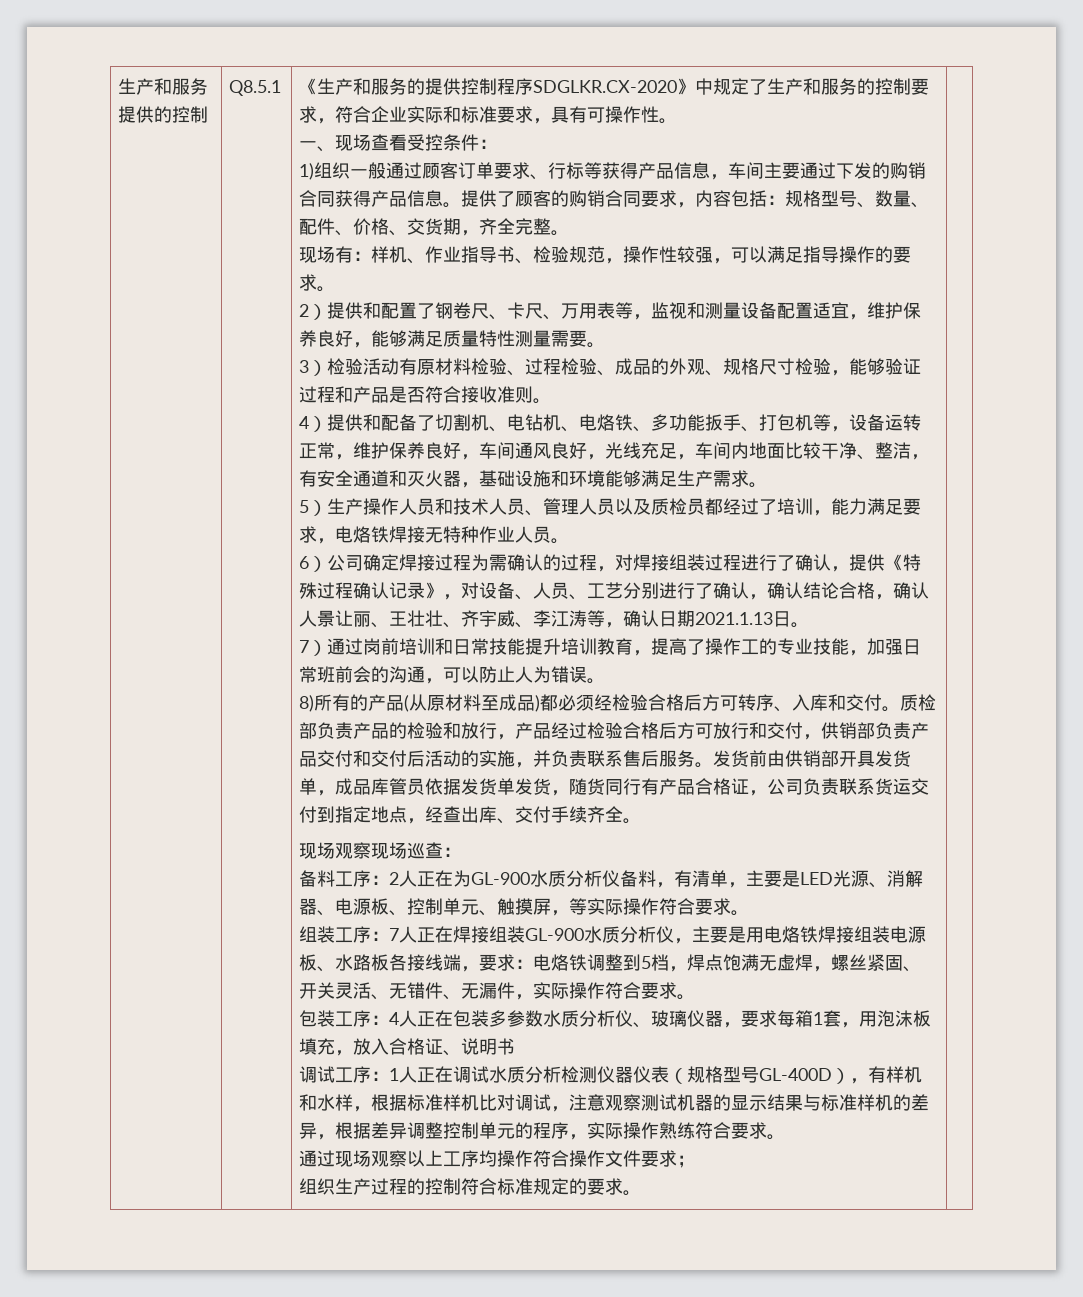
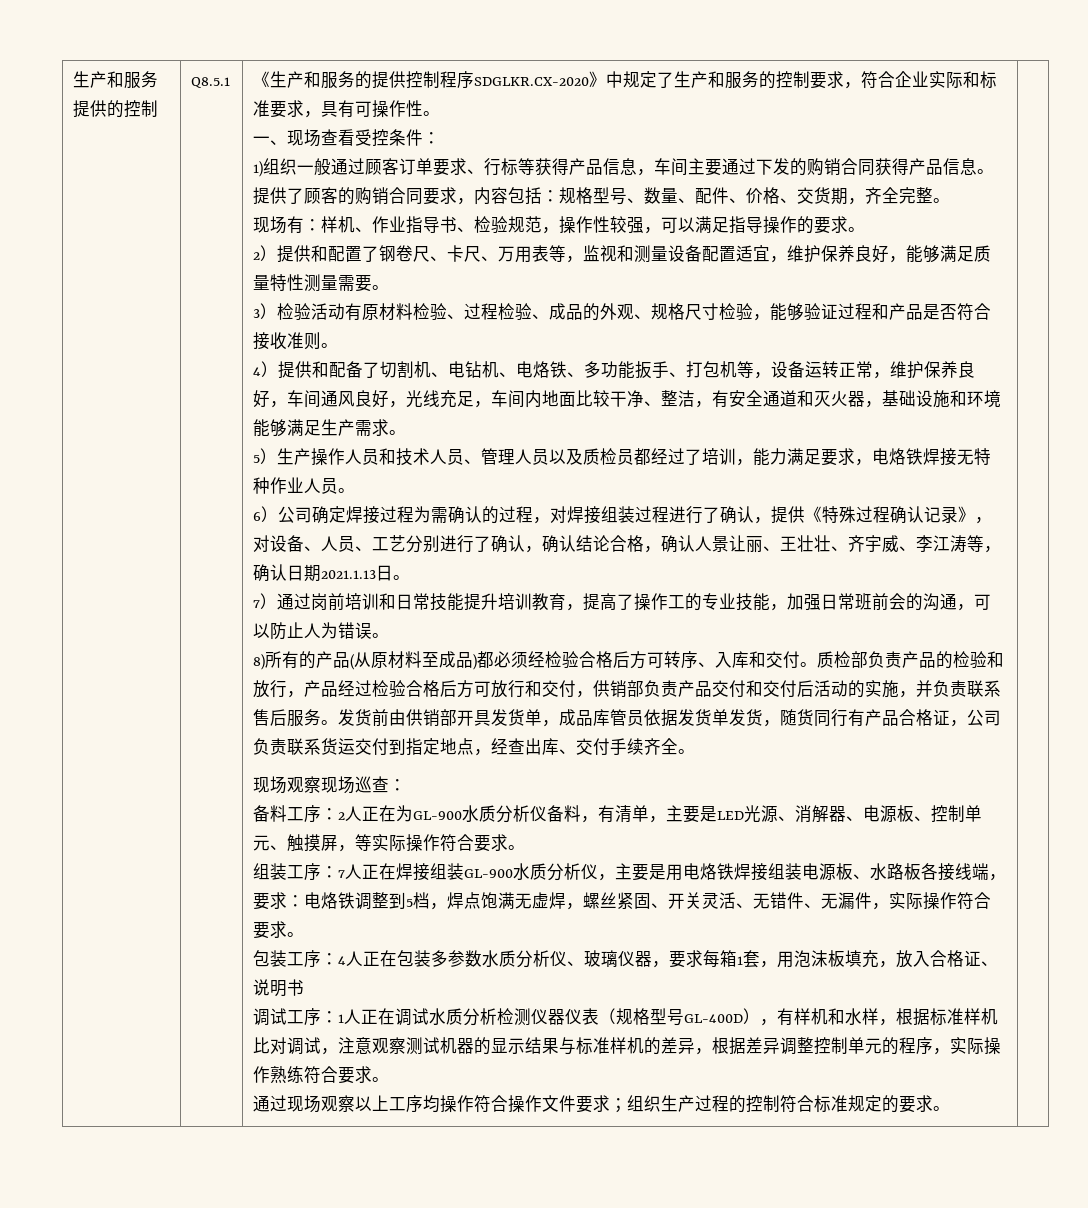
- 通过现场观察以上工序均操作符合操作文件要求；
- 组织生产过程的控制符合标准规定的要求。
+ 通过现场观察以上工序均操作符合操作文件要求；组织生产过程的控制符合标准规定的要求。

